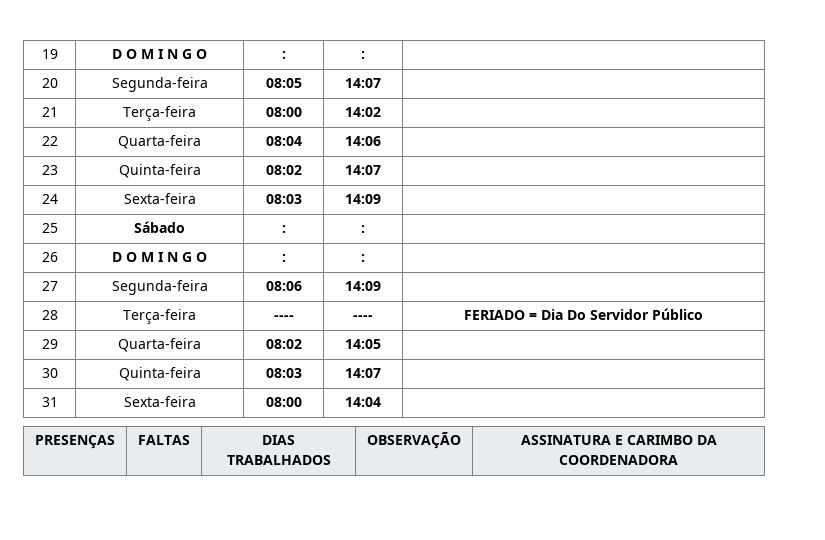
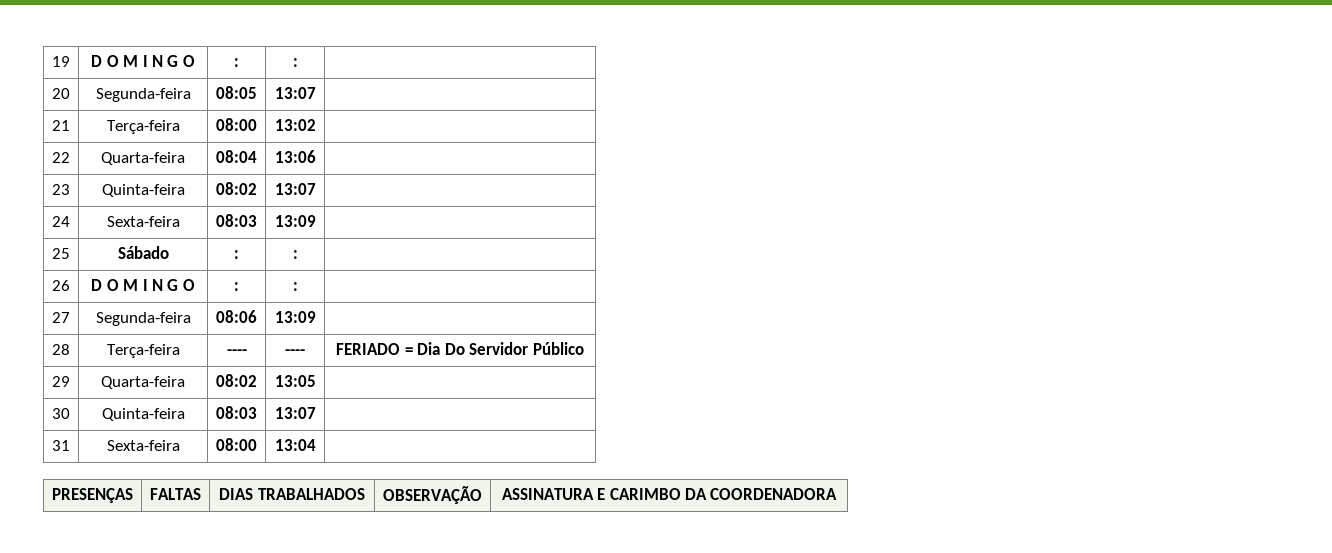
- 20 | Segunda-feira | 08:05 | 14:07 |
+ 20 | Segunda-feira | 08:05 | 13:07 |
- 21 | Terça-feira | 08:00 | 14:02 |
+ 21 | Terça-feira | 08:00 | 13:02 |
- 22 | Quarta-feira | 08:04 | 14:06 |
+ 22 | Quarta-feira | 08:04 | 13:06 |
- 23 | Quinta-feira | 08:02 | 14:07 |
+ 23 | Quinta-feira | 08:02 | 13:07 |
- 24 | Sexta-feira | 08:03 | 14:09 |
+ 24 | Sexta-feira | 08:03 | 13:09 |
- 27 | Segunda-feira | 08:06 | 14:09 |
+ 27 | Segunda-feira | 08:06 | 13:09 |
- 29 | Quarta-feira | 08:02 | 14:05 |
+ 29 | Quarta-feira | 08:02 | 13:05 |
- 30 | Quinta-feira | 08:03 | 14:07 |
+ 30 | Quinta-feira | 08:03 | 13:07 |
- 31 | Sexta-feira | 08:00 | 14:04 |
+ 31 | Sexta-feira | 08:00 | 13:04 |

